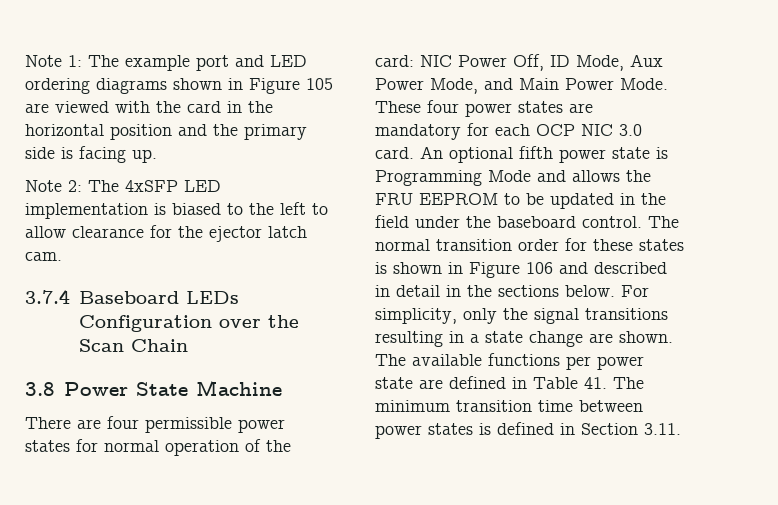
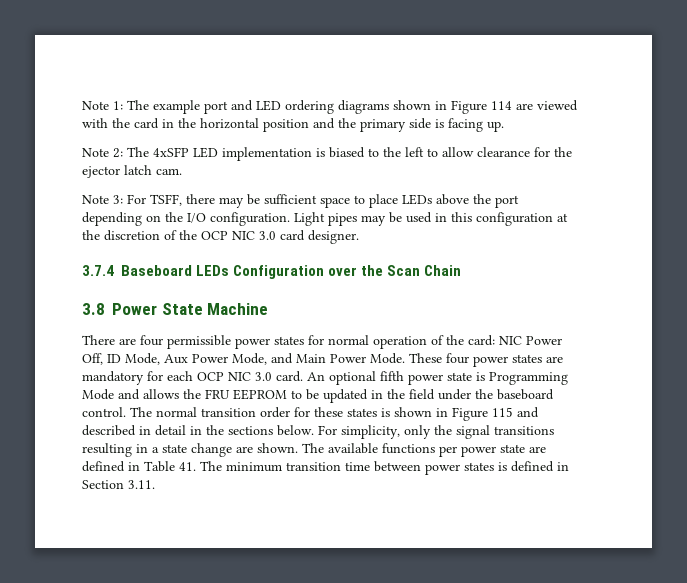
- Note 1: The example port and LED ordering diagrams shown in Figure 105 are viewed with the card in the horizontal position and the primary side is facing up.
+ Note 1: The example port and LED ordering diagrams shown in Figure 114 are viewed with the card in the horizontal position and the primary side is facing up.
+ Note 3: For TSFF, there may be sufficient space to place LEDs above the port depending on the I/O configuration. Light pipes may be used in this configuration at the discretion of the OCP NIC 3.0 card designer.
- The normal transition order for these states is shown in Figure 106 and described in detail in the sections below.
+ The normal transition order for these states is shown in Figure 115 and described in detail in the sections below.

